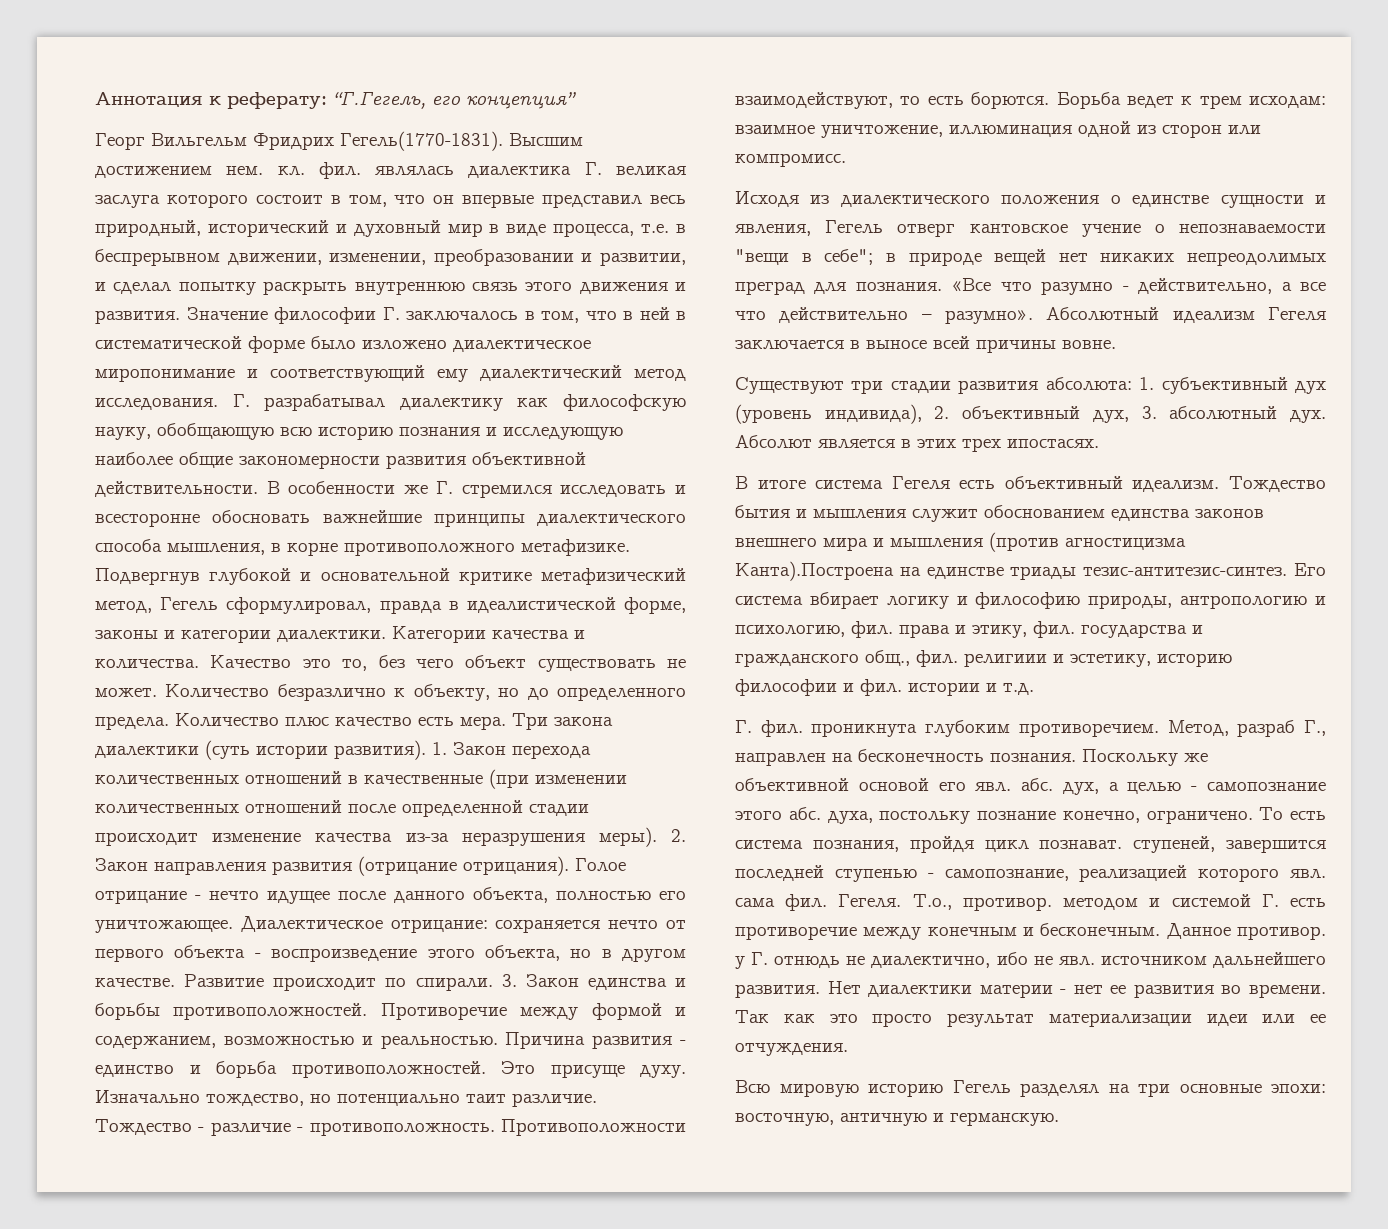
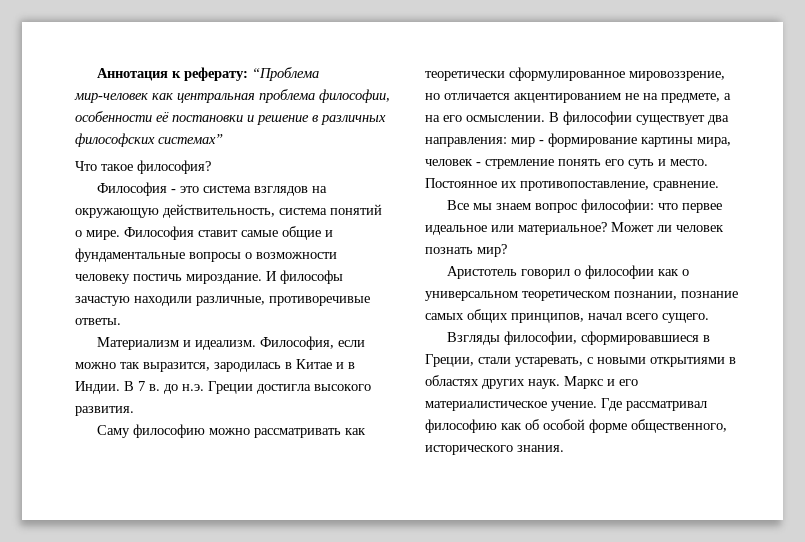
- Аннотация к реферату: “Г.Гегель, его концепция”
- Георг Вильгельм Фридрих Гегель(1770-1831). Высшим достижением нем. кл. фил. являлась диалектика Г. великая заслуга которого состоит в том, что он впервые представил весь природный, исторический и духовный мир в виде процесса, т.е. в беспрерывном движении, изменении, преобразовании и развитии, и сделал попытку раскрыть внутреннюю связь этого движения и развития. Значение философии Г. заключалось в том, что в ней в систематической форме было изложено диалектическое миропонимание и соответствующий ему диалектический метод исследования. Г. разрабатывал диалектику как философскую науку, обобщающую всю историю познания и исследующую наиболее общие закономерности развития объективной действительности. В особенности же Г. стремился исследовать и всесторонне обосновать важнейшие принципы диалектического способа мышления, в корне противоположного метафизике. Подвергнув глубокой и основательной критике метафизический метод, Гегель сформулировал, правда в идеалистической форме, законы и категории диалектики. Категории качества и количества. Качество это то, без чего объект существовать не может. Количество безразлично к объекту, но до определенного предела. Количество плюс качество есть мера. Три закона диалектики (суть истории развития). 1. Закон перехода количественных отношений в качественные (при изменении количественных отношений после определенной стадии происходит изменение качества из-за неразрушения меры). 2. Закон направления развития (отрицание отрицания). Голое отрицание - нечто идущее после данного объекта, полностью его уничтожающее. Диалектическое отрицание: сохраняется нечто от первого объекта - воспроизведение этого объекта, но в другом качестве. Развитие происходит по спирали. 3. Закон единства и борьбы противоположностей. Противоречие между формой и содержанием, возможностью и реальностью. Причина развития - единство и борьба противоположностей. Это присуще духу. Изначально тождество, но потенциально таит различие. Тождество - различие - противоположность. Противоположности взаимодействуют, то есть борются. Борьба ведет к трем исходам: взаимное уничтожение, иллюминация одной из сторон или компромисс.
- Исходя из диалектического положения о единстве сущности и явления, Гегель отверг кантовское учение о непознаваемости "вещи в себе"; в природе вещей нет никаких непреодолимых преград для познания. «Все что разумно - действительно, а все что действительно – разумно». Абсолютный идеализм Гегеля заключается в выносе всей причины вовне.
- Существуют три стадии развития абсолюта: 1. субъективный дух (уровень индивида), 2. объективный дух, 3. абсолютный дух. Абсолют является в этих трех ипостасях.
- В итоге система Гегеля есть объективный идеализм. Тождество бытия и мышления служит обоснованием единства законов внешнего мира и мышления (против агностицизма Канта).Построена на единстве триады тезис-антитезис-синтез. Его система вбирает логику и философию природы, антропологию и психологию, фил. права и этику, фил. государства и гражданского общ., фил. религиии и эстетику, историю философии и фил. истории и т.д.
- Г. фил. проникнута глубоким противоречием. Метод, разраб Г., направлен на бесконечность познания. Поскольку же объективной основой его явл. абс. дух, а целью - самопознание этого абс. духа, постольку познание конечно, ограничено. То есть система познания, пройдя цикл познават. ступеней, завершится последней ступенью - самопознание, реализацией которого явл. сама фил. Гегеля. Т.о., противор. методом и системой Г. есть противоречие между конечным и бесконечным. Данное противор. у Г. отнюдь не диалектично, ибо не явл. источником дальнейшего развития. Нет диалектики материи - нет ее развития во времени. Так как это просто результат материализации идеи или ее отчуждения.
- Всю мировую историю Гегель разделял на три основные эпохи: восточную, античную и германскую.
+ Аннотация к реферату: “Проблема мир-человек как центральная проблема философии, особенности её постановки и решение в различных философских системах”
+ Что такое философия?
+ Философия - это система взглядов на окружающую действительность, система понятий о мире. Философия ставит самые общие и фундаментальные вопросы о возможности человеку постичь мироздание. И философы зачастую находили различные, противоречивые ответы.
+ Материализм и идеализм. Философия, если можно так выразится, зародилась в Китае и в Индии. В 7 в. до н.э. Греции достигла высокого развития.
+ Саму философию можно рассматривать как теоретически сформулированное мировоззрение, но отличается акцентированием не на предмете, а на его осмыслении. В философии существует два направления: мир - формирование картины мира, человек - стремление понять его суть и место. Постоянное их противопоставление, сравнение.
+ Все мы знаем вопрос философии: что первее идеальное или материальное? Может ли человек познать мир?
+ Аристотель говорил о философии как о универсальном теоретическом познании, познание самых общих принципов, начал всего сущего.
+ Взгляды философии, сформировавшиеся в Греции, стали устаревать, с новыми открытиями в областях других наук. Маркс и его материалистическое учение. Где рассматривал философию как об особой форме общественного, исторического знания.

